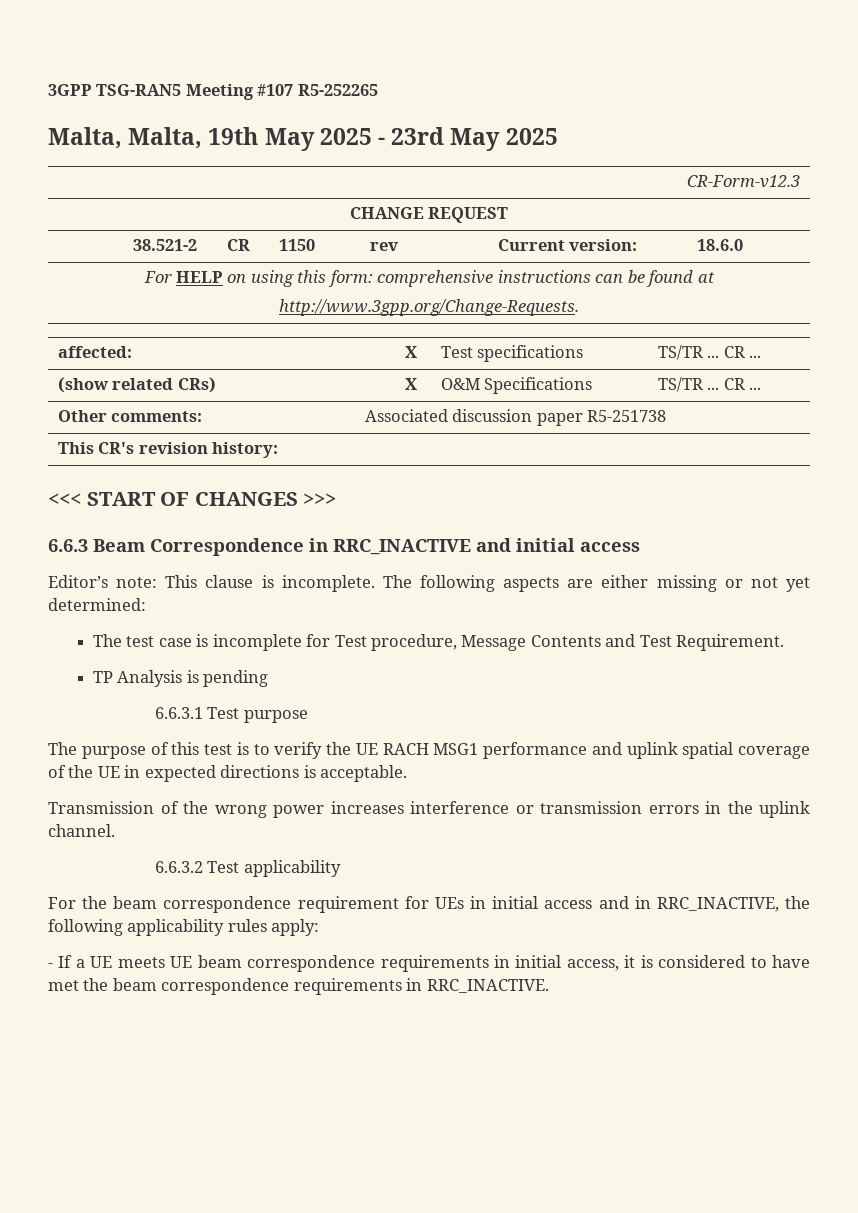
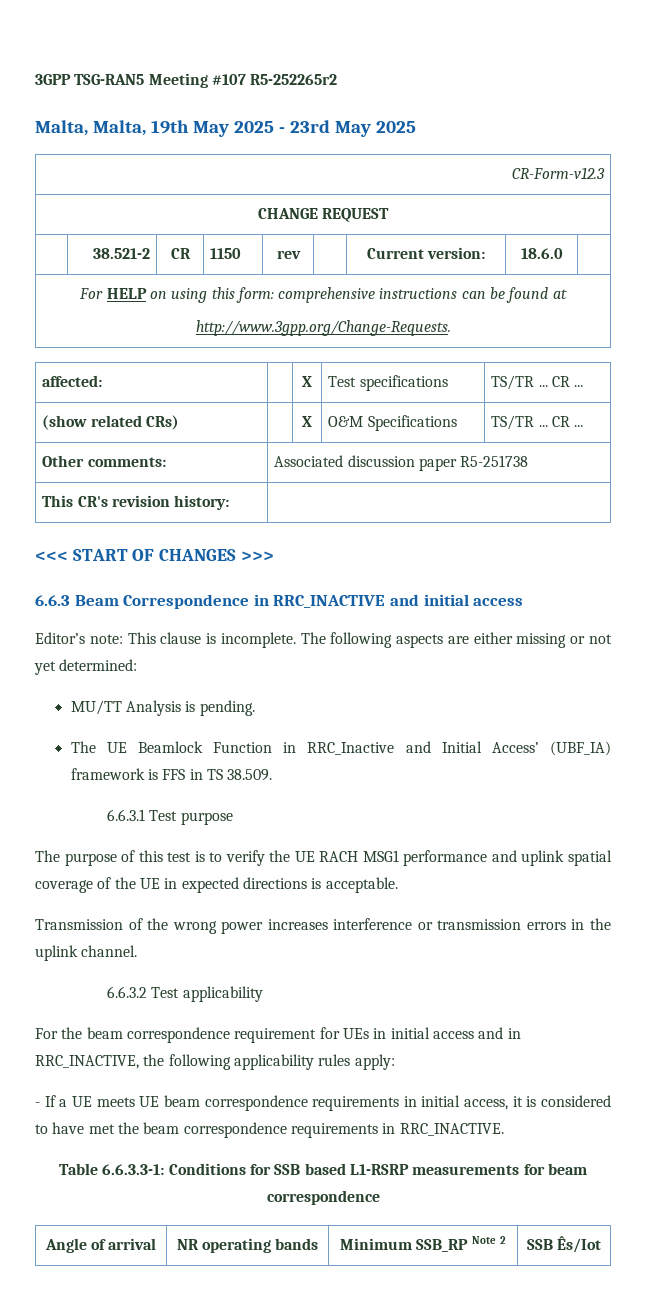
- 3GPP TSG-RAN5 Meeting #107 R5-252265
+ 3GPP TSG-RAN5 Meeting #107 R5-252265r2
- The test case is incomplete for Test procedure, Message Contents and Test Requirement.
- TP Analysis is pending
+ MU/TT Analysis is pending.
+ The UE Beamlock Function in RRC_Inactive and Initial Access’ (UBF_IA) framework is FFS in TS 38.509.
+ Table 6.6.3.3-1: Conditions for SSB based L1-RSRP measurements for beam correspondence
+ Angle of arrival | NR operating bands | Minimum SSB_RP Note 2 | SSB Ês/Iot

